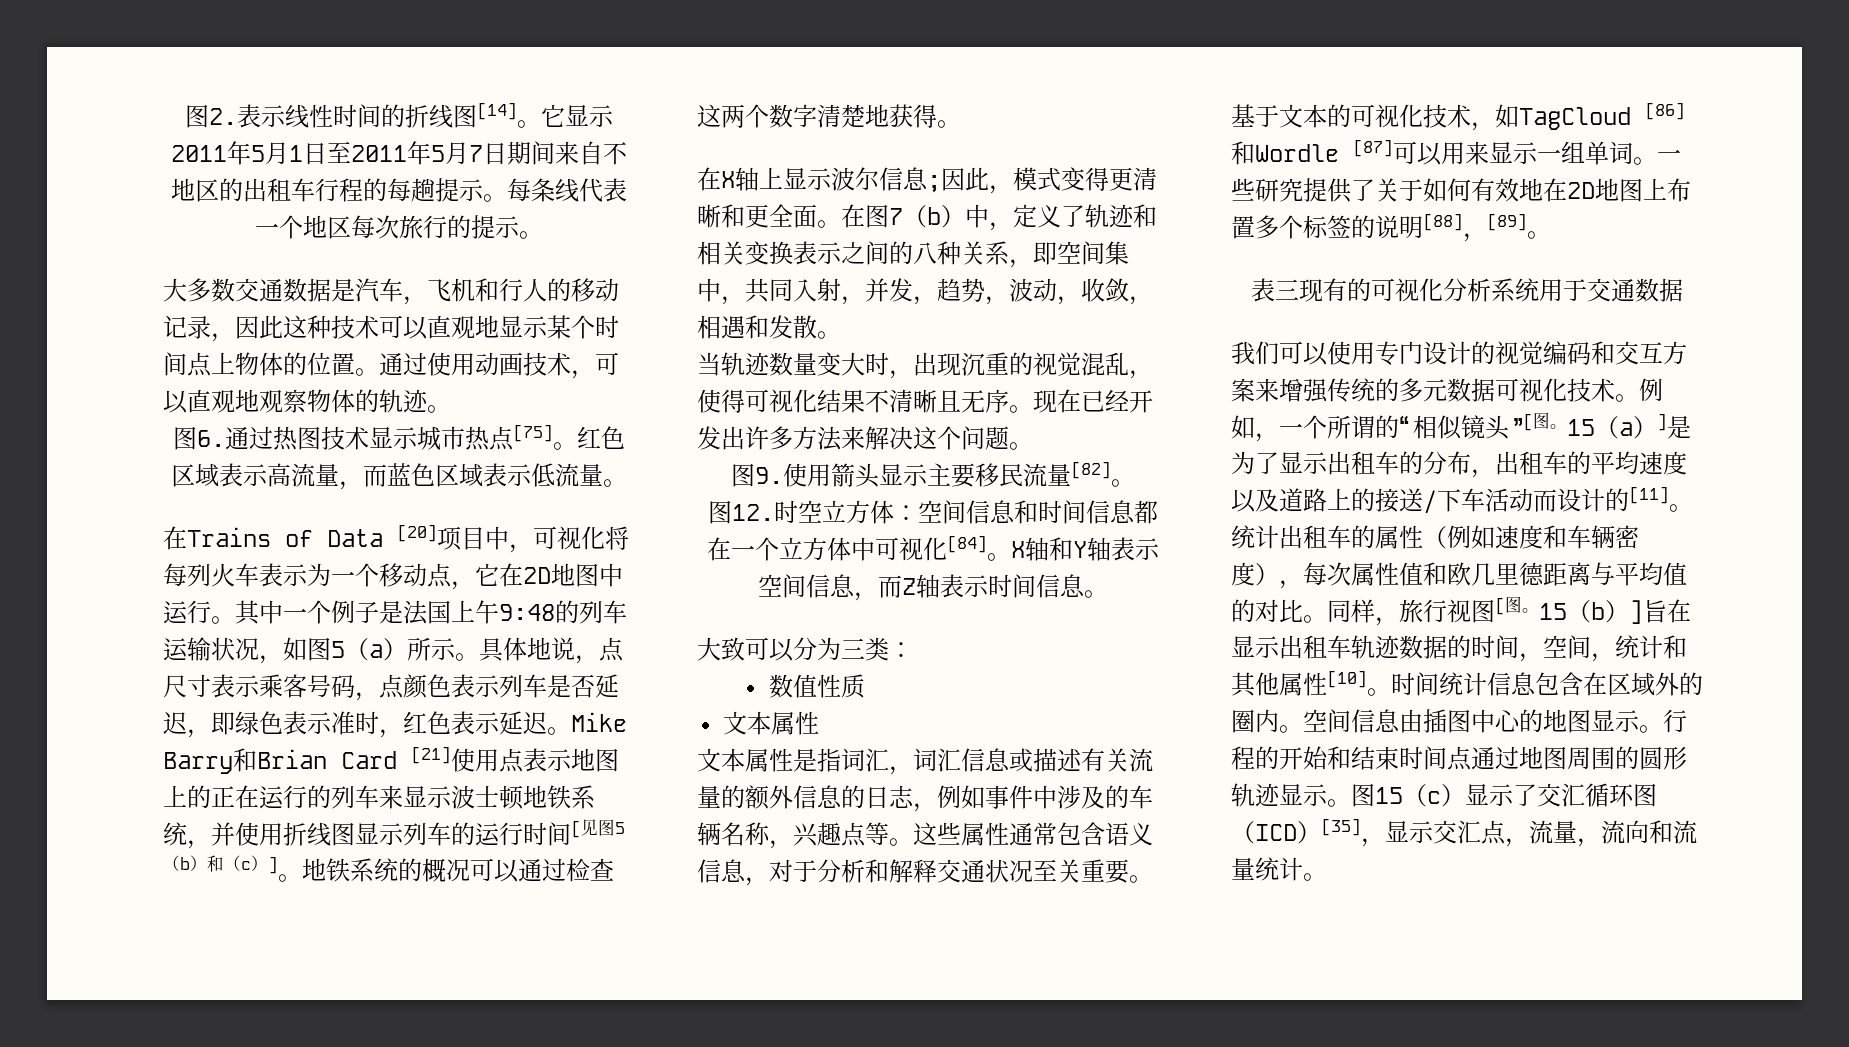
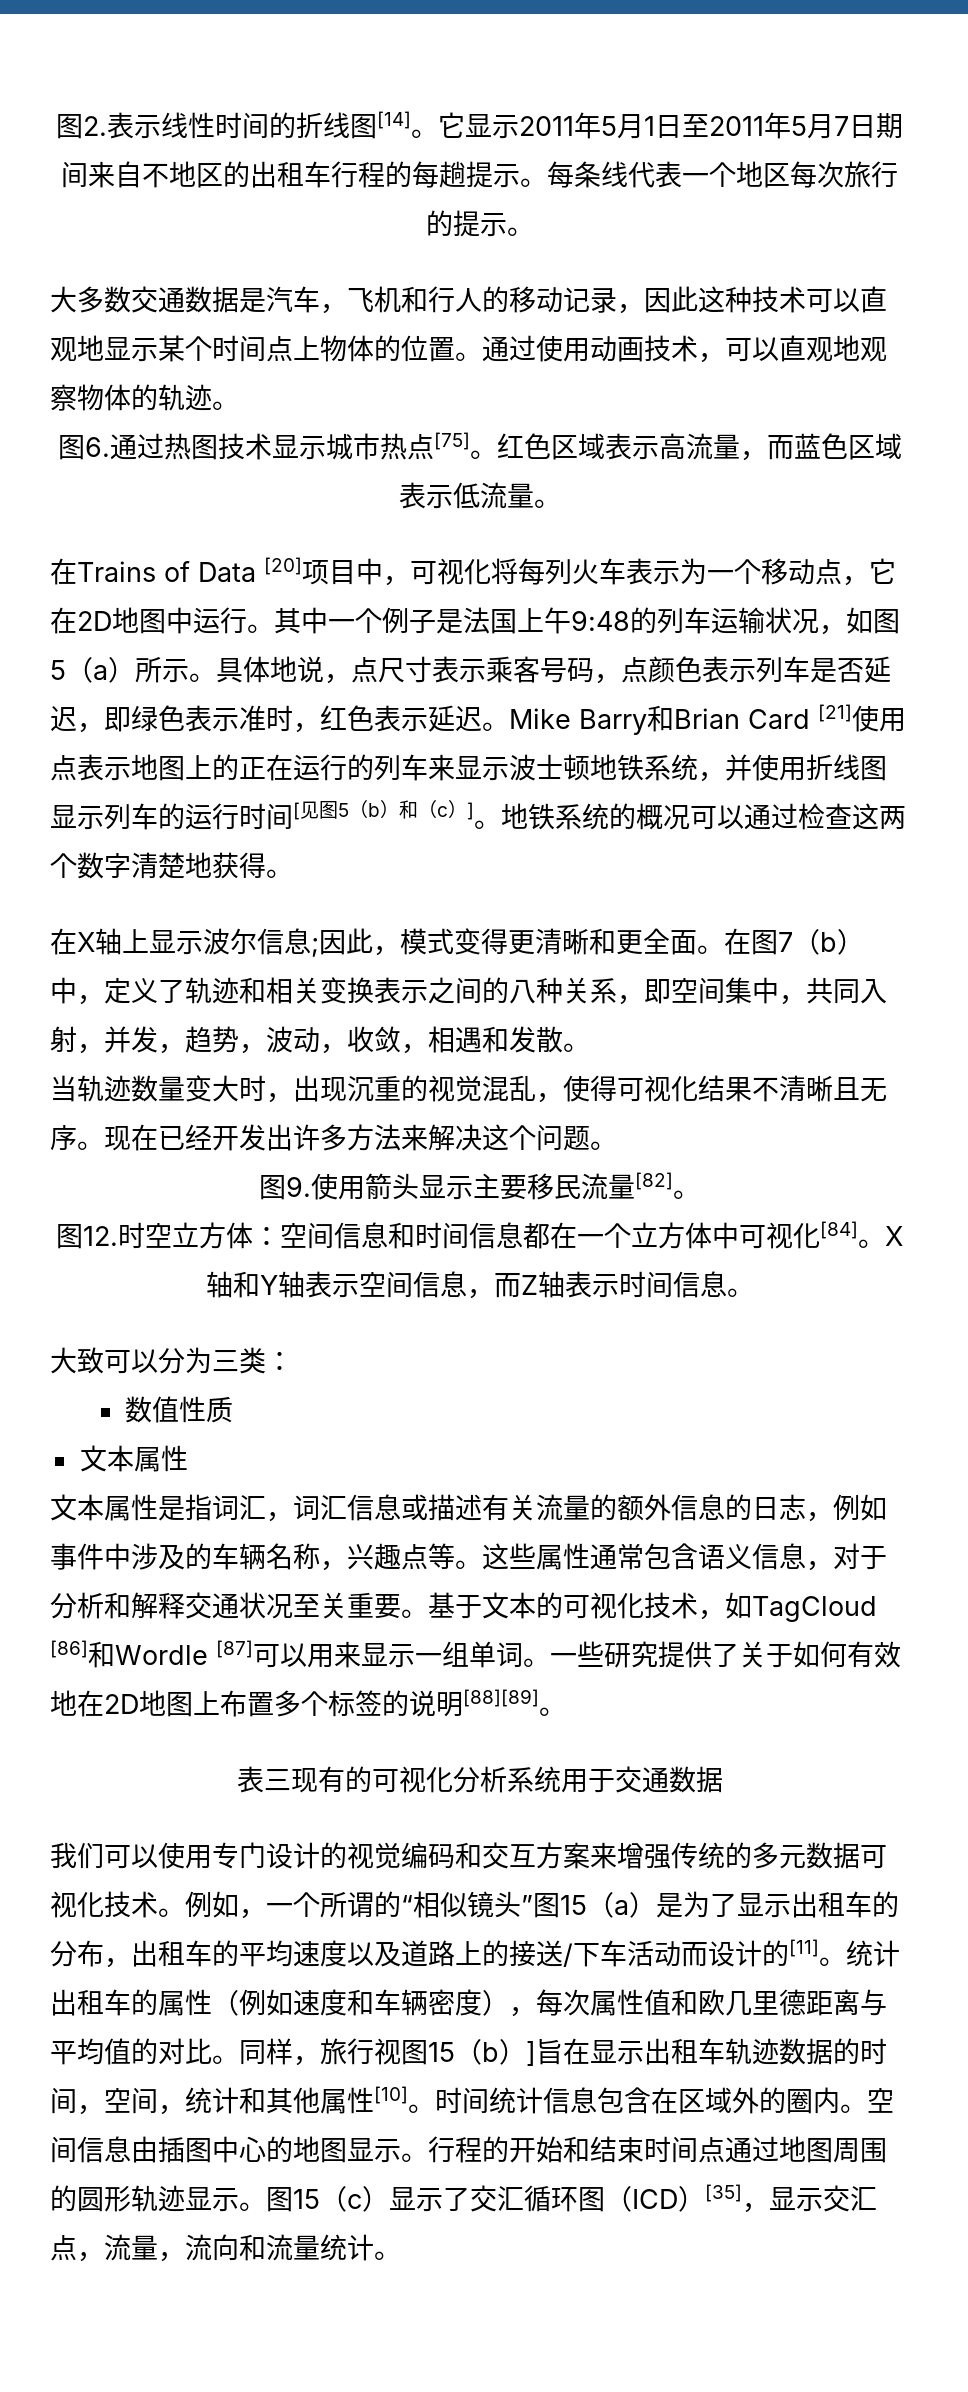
- 一些研究提供了关于如何有效地在2D地图上布置多个标签的说明[88]，[89]。
+ 一些研究提供了关于如何有效地在2D地图上布置多个标签的说明[88][89]。
- 例如，一个所谓的“相似镜头”[图。15（a）]是为了显示出租车的分布，出租车的平均速度以及道路上的接送/下车活动而设计的[11]。
+ 例如，一个所谓的“相似镜头”图15（a）是为了显示出租车的分布，出租车的平均速度以及道路上的接送/下车活动而设计的[11]。
- 同样，旅行视图[图。15（b）]旨在显示出租车轨迹数据的时间，空间，统计和其他属性[10]。
+ 同样，旅行视图15（b）]旨在显示出租车轨迹数据的时间，空间，统计和其他属性[10]。

